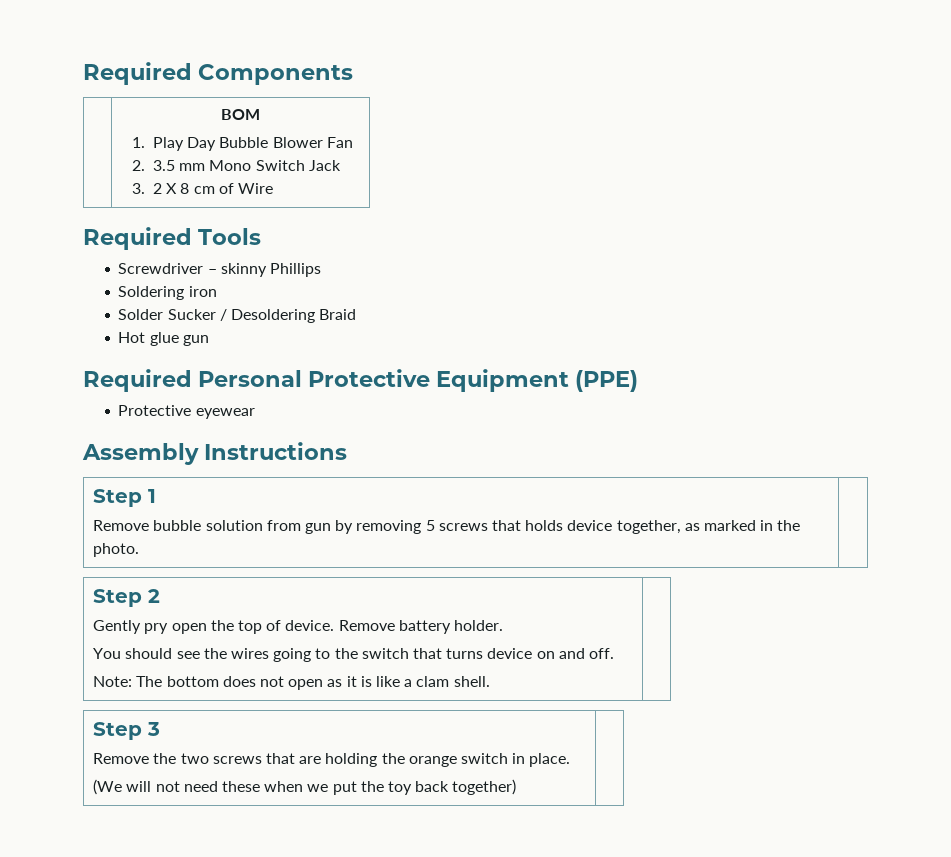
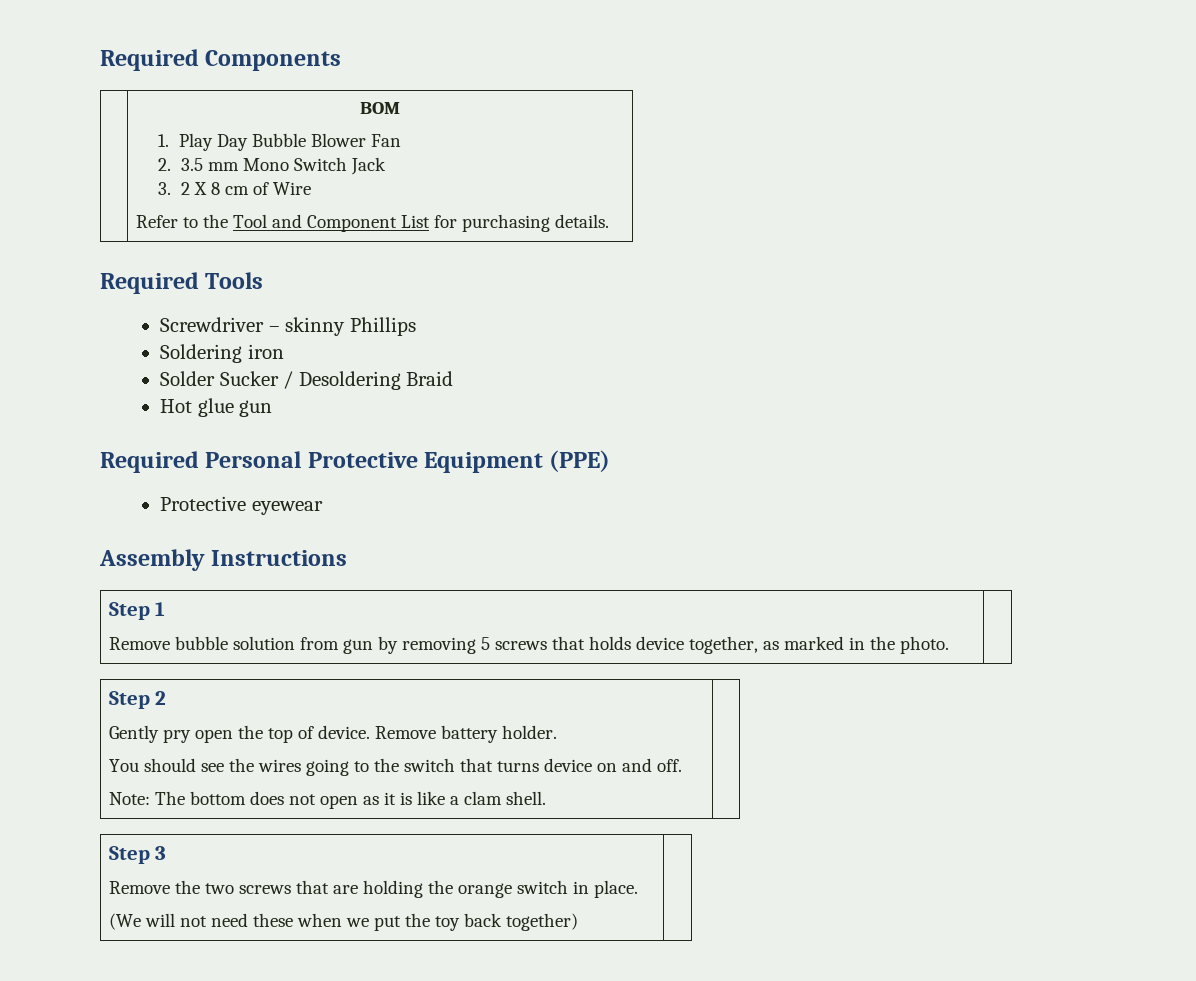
  | BOM
  1. Play Day Bubble Blower Fan
  2. 3.5 mm Mono Switch Jack
  3. 2 X 8 cm of Wire
+ Refer to the Tool and Component List for purchasing details.

